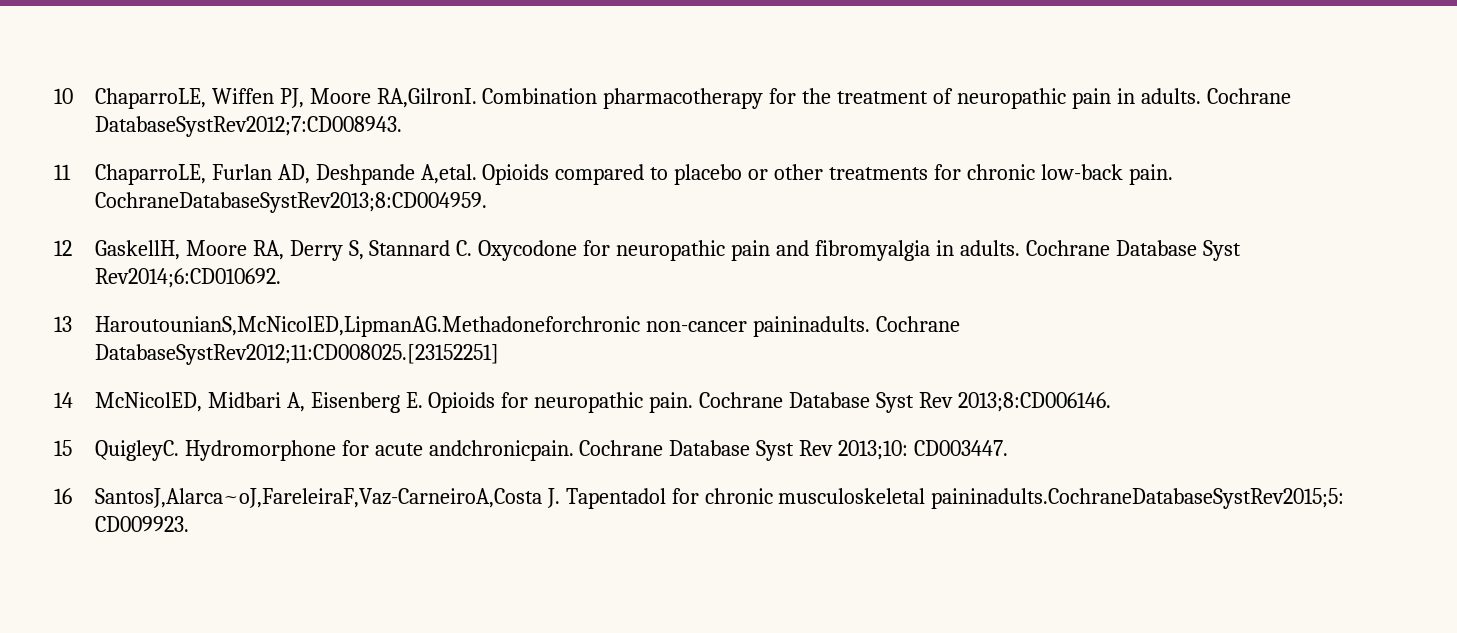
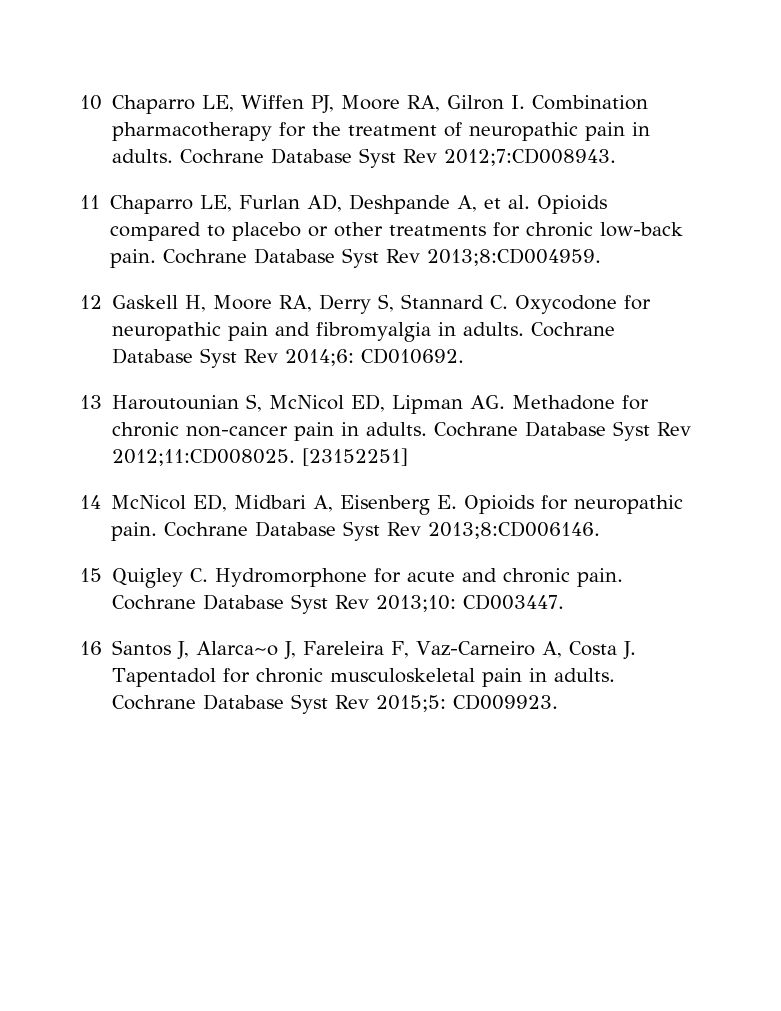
- 10 ChaparroLE, Wiffen PJ, Moore RA,GilronI. Combination pharmacotherapy for the treatment of neuropathic pain in adults.
+ 10 Chaparro LE, Wiffen PJ, Moore RA, Gilron I. Combination pharmacotherapy for the treatment of neuropathic pain in adults.
- Cochrane DatabaseSystRev2012;7:CD008943.
+ Cochrane Database Syst Rev 2012;7:CD008943.
- 11 ChaparroLE, Furlan AD, Deshpande A,etal. Opioids compared to placebo or other treatments for chronic low-back pain.
+ 11 Chaparro LE, Furlan AD, Deshpande A, et al. Opioids compared to placebo or other treatments for chronic low-back pain.
- CochraneDatabaseSystRev2013;8:CD004959.
+ Cochrane Database Syst Rev 2013;8:CD004959.
- 12 GaskellH, Moore RA, Derry S, Stannard C. Oxycodone for neuropathic pain and fibromyalgia in adults.
+ 12 Gaskell H, Moore RA, Derry S, Stannard C. Oxycodone for neuropathic pain and fibromyalgia in adults.
- Cochrane Database Syst Rev2014;6:CD010692.
- 13 HaroutounianS,McNicolED,LipmanAG.Methadoneforchronic non-cancer paininadults. Cochrane DatabaseSystRev2012;11:CD008025.[23152251]
+ Cochrane Database Syst Rev 2014;6: CD010692.
+ 13 Haroutounian S, McNicol ED, Lipman AG. Methadone for chronic non-cancer pain in adults. Cochrane Database Syst Rev 2012;11:CD008025. [23152251]
- 14 McNicolED, Midbari A, Eisenberg E. Opioids for neuropathic pain.
+ 14 McNicol ED, Midbari A, Eisenberg E. Opioids for neuropathic pain.
- 15 QuigleyC. Hydromorphone for acute andchronicpain.
+ 15 Quigley C. Hydromorphone for acute and chronic pain.
- 16 SantosJ,Alarca~oJ,FareleiraF,Vaz-CarneiroA,Costa J. Tapentadol for chronic musculoskeletal paininadults.CochraneDatabaseSystRev2015;5: CD009923.
+ 16 Santos J, Alarca~o J, Fareleira F, Vaz-Carneiro A, Costa J. Tapentadol for chronic musculoskeletal pain in adults. Cochrane Database Syst Rev 2015;5: CD009923.

